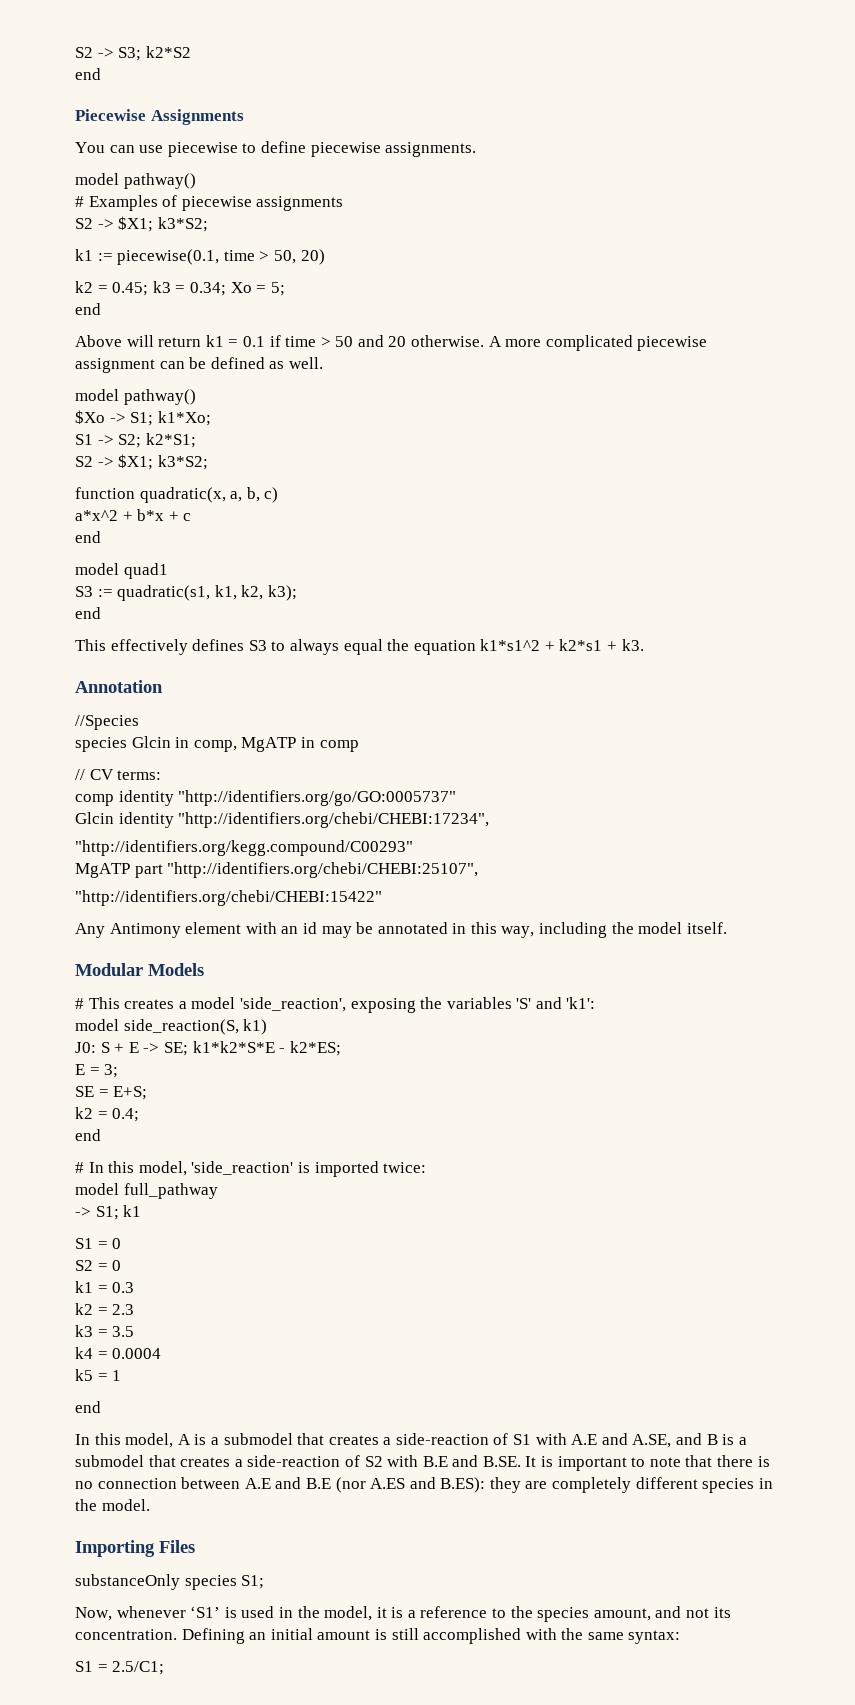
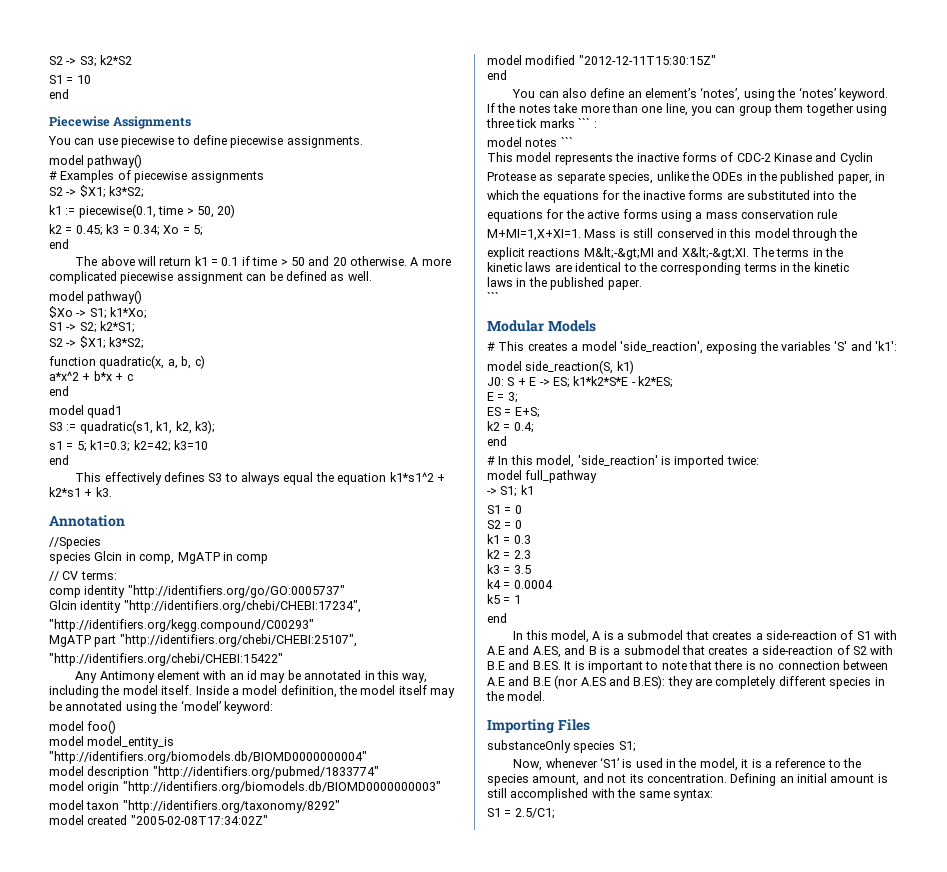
+ S1 = 10
- Above will return k1 = 0.1 if time > 50 and 20 otherwise.
+ The above will return k1 = 0.1 if time > 50 and 20 otherwise.
+ s1 = 5; k1=0.3; k2=42; k3=10
+ Inside a model definition, the model itself may be annotated using the ‘model’ keyword:
+ model foo()
+ model model_entity_is "http://identifiers.org/biomodels.db/BIOMD0000000004"
+ model description "http://identifiers.org/pubmed/1833774"
+ model origin "http://identifiers.org/biomodels.db/BIOMD0000000003"
+ model taxon "http://identifiers.org/taxonomy/8292"
+ model created "2005-02-08T17:34:02Z"
+ model modified "2012-12-11T15:30:15Z"
+ end
+ You can also define an element’s ‘notes’, using the ‘notes’ keyword. If the notes take more than one line, you can group them together using three tick marks ``` :
+ model notes ```
+ This model represents the inactive forms of CDC-2 Kinase and Cyclin
+ Protease as separate species, unlike the ODEs in the published paper, in
+ which the equations for the inactive forms are substituted into the
+ equations for the active forms using a mass conservation rule
+ M+MI=1,X+XI=1. Mass is still conserved in this model through the
+ explicit reactions M&lt;-&gt;MI and X&lt;-&gt;XI. The terms in the
+ kinetic laws are identical to the corresponding terms in the kinetic
+ laws in the published paper.
+ ```
- J0: S + E -> SE; k1*k2*S*E - k2*ES;
+ J0: S + E -> ES; k1*k2*S*E - k2*ES;
- SE = E+S;
+ ES = E+S;
- In this model, A is a submodel that creates a side-reaction of S1 with A.E and A.SE, and B is a submodel that creates a side-reaction of S2 with B.E and B.SE. It is important to note that there is no connection between A.E and B.E (nor A.ES and B.ES): they are completely different species in the model.
+ In this model, A is a submodel that creates a side-reaction of S1 with A.E and A.ES, and B is a submodel that creates a side-reaction of S2 with B.E and B.ES. It is important to note that there is no connection between A.E and B.E (nor A.ES and B.ES): they are completely different species in the model.

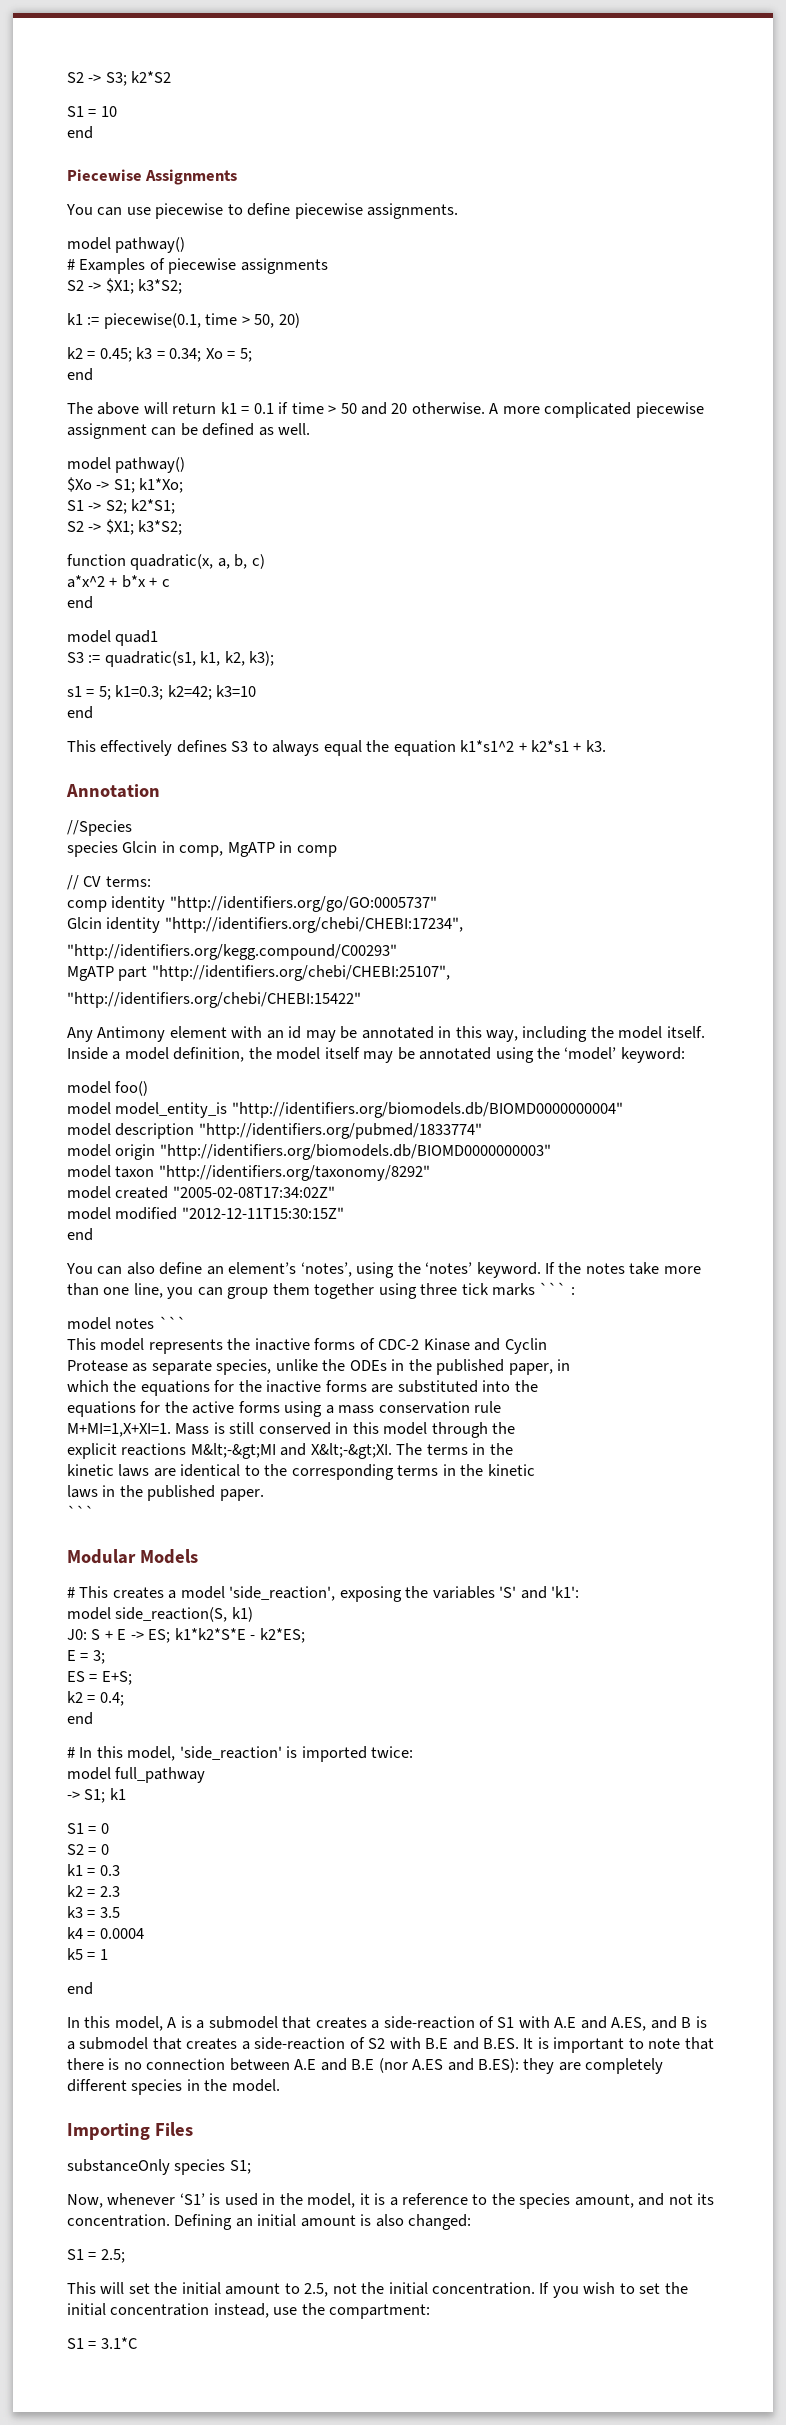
- Defining an initial amount is still accomplished with the same syntax:
- S1 = 2.5/C1;
+ Defining an initial amount is also changed:
+ S1 = 2.5;
+ This will set the initial amount to 2.5, not the initial concentration. If you wish to set the initial concentration instead, use the compartment:
+ S1 = 3.1*C

